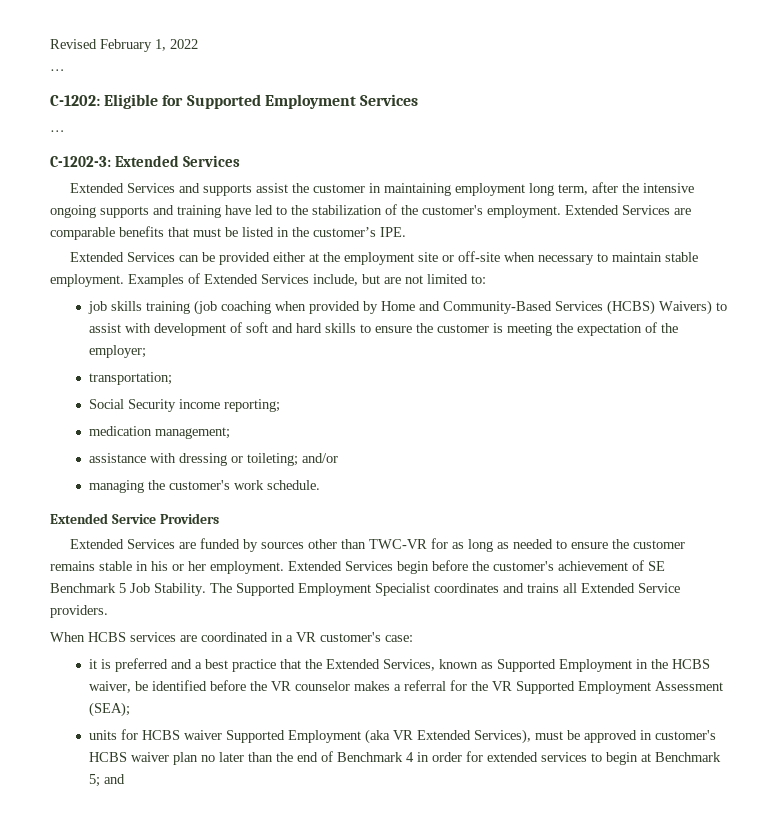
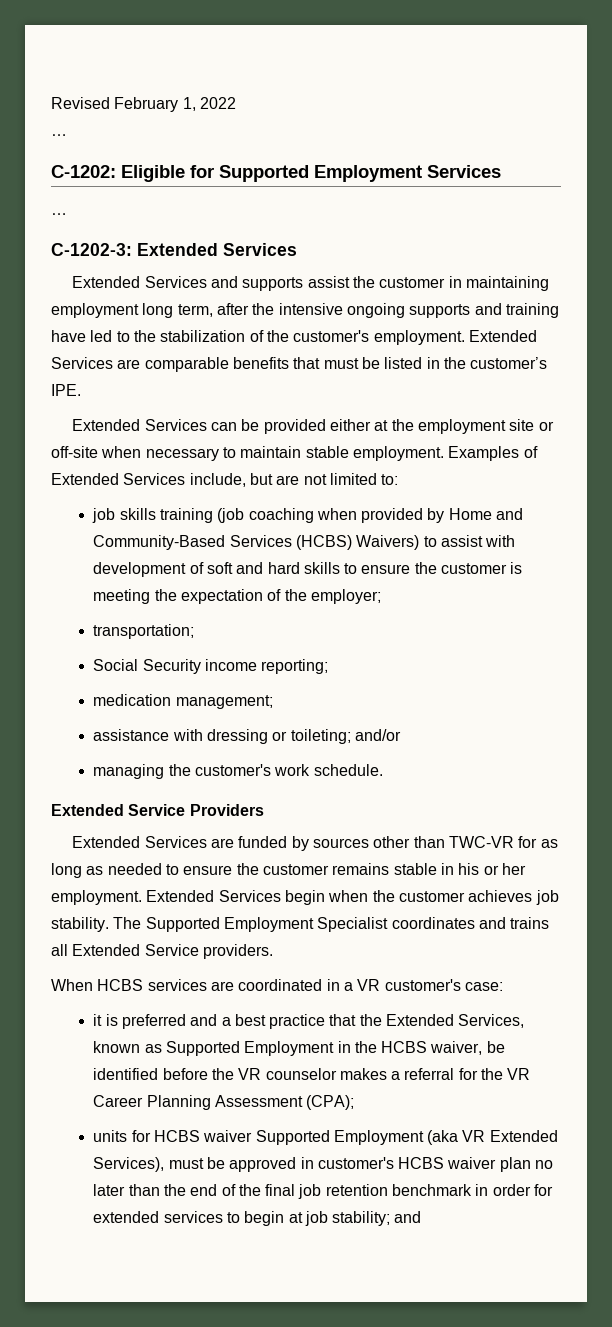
- Extended Services begin before the customer's achievement of SE Benchmark 5 Job Stability.
+ Extended Services begin when the customer achieves job stability.
- it is preferred and a best practice that the Extended Services, known as Supported Employment in the HCBS waiver, be identified before the VR counselor makes a referral for the VR Supported Employment Assessment (SEA);
+ it is preferred and a best practice that the Extended Services, known as Supported Employment in the HCBS waiver, be identified before the VR counselor makes a referral for the VR Career Planning Assessment (CPA);
- units for HCBS waiver Supported Employment (aka VR Extended Services), must be approved in customer's HCBS waiver plan no later than the end of Benchmark 4 in order for extended services to begin at Benchmark 5; and
+ units for HCBS waiver Supported Employment (aka VR Extended Services), must be approved in customer's HCBS waiver plan no later than the end of the final job retention benchmark in order for extended services to begin at job stability; and

